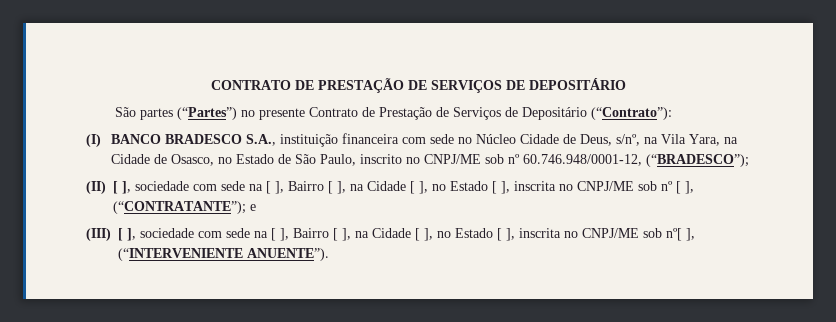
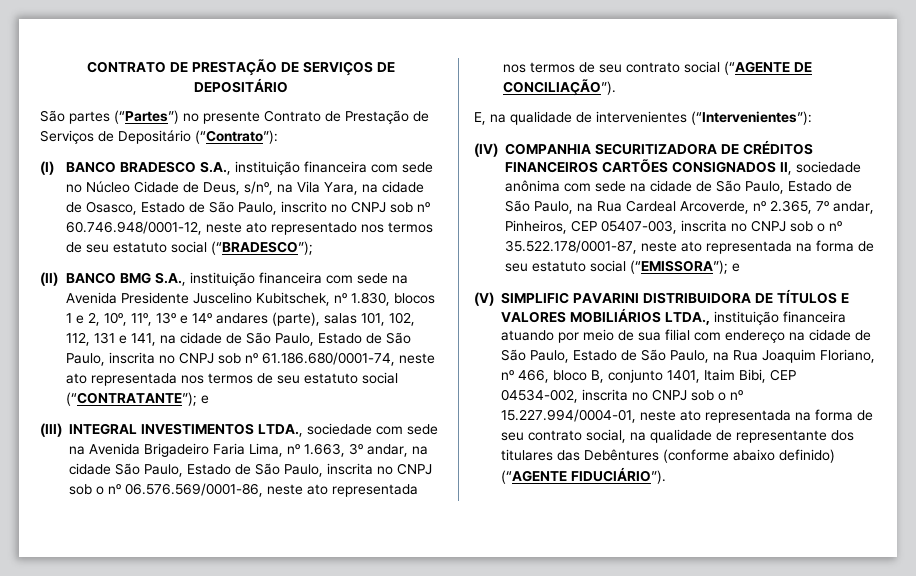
- (I) BANCO BRADESCO S.A., instituição financeira com sede no Núcleo Cidade de Deus, s/nº, na Vila Yara, na Cidade de Osasco, no Estado de São Paulo, inscrito no CNPJ/ME sob nº 60.746.948/0001-12, (“BRADESCO”);
- (II) [ ], sociedade com sede na [ ], Bairro [ ], na Cidade [ ], no Estado [ ], inscrita no CNPJ/ME sob nº [ ], (“CONTRATANTE”); e
- (III) [ ], sociedade com sede na [ ], Bairro [ ], na Cidade [ ], no Estado [ ], inscrita no CNPJ/ME sob nº[ ], (“INTERVENIENTE ANUENTE”).
+ (I) BANCO BRADESCO S.A., instituição financeira com sede no Núcleo Cidade de Deus, s/nº, na Vila Yara, na cidade de Osasco, Estado de São Paulo, inscrito no CNPJ sob nº 60.746.948/0001-12, neste ato representado nos termos de seu estatuto social (“BRADESCO”);
+ (II) BANCO BMG S.A., instituição financeira com sede na Avenida Presidente Juscelino Kubitschek, nº 1.830, blocos 1 e 2, 10º, 11º, 13º e 14º andares (parte), salas 101, 102, 112, 131 e 141, na cidade de São Paulo, Estado de São Paulo, inscrita no CNPJ sob nº 61.186.680/0001-74, neste ato representada nos termos de seu estatuto social (“CONTRATANTE”); e
+ (III) INTEGRAL INVESTIMENTOS LTDA., sociedade com sede na Avenida Brigadeiro Faria Lima, nº 1.663, 3º andar, na cidade São Paulo, Estado de São Paulo, inscrita no CNPJ sob o nº 06.576.569/0001-86, neste ato representada nos termos de seu contrato social (“AGENTE DE CONCILIAÇÃO”).
+ E, na qualidade de intervenientes (“Intervenientes”):
+ (IV) COMPANHIA SECURITIZADORA DE CRÉDITOS FINANCEIROS CARTÕES CONSIGNADOS II, sociedade anônima com sede na cidade de São Paulo, Estado de São Paulo, na Rua Cardeal Arcoverde, nº 2.365, 7º andar, Pinheiros, CEP 05407-003, inscrita no CNPJ sob o nº 35.522.178/0001-87, neste ato representada na forma de seu estatuto social (“EMISSORA”); e
+ (V) SIMPLIFIC PAVARINI DISTRIBUIDORA DE TÍTULOS E VALORES MOBILIÁRIOS LTDA., instituição financeira atuando por meio de sua filial com endereço na cidade de São Paulo, Estado de São Paulo, na Rua Joaquim Floriano, nº 466, bloco B, conjunto 1401, Itaim Bibi, CEP 04534-002, inscrita no CNPJ sob o nº 15.227.994/0004-01, neste ato representada na forma de seu contrato social, na qualidade de representante dos titulares das Debêntures (conforme abaixo definido) (“AGENTE FIDUCIÁRIO”).

